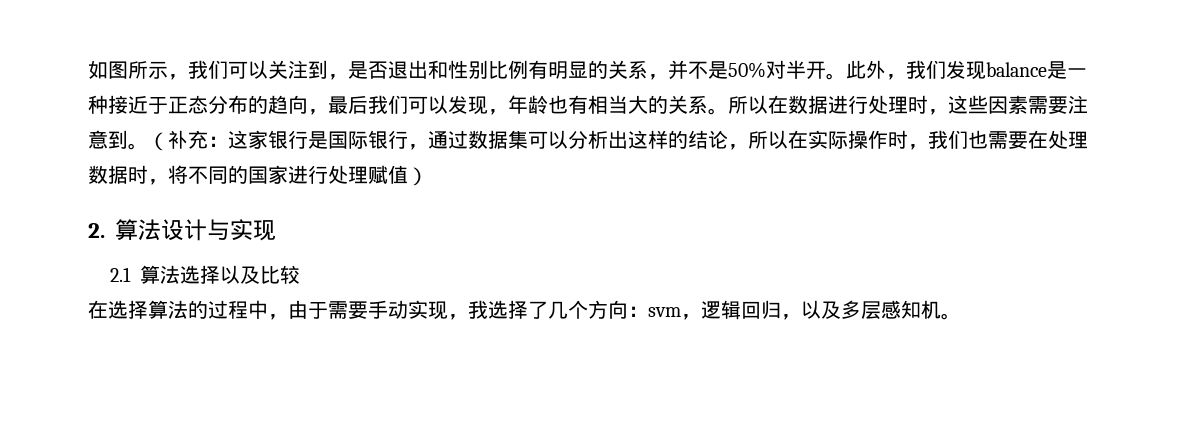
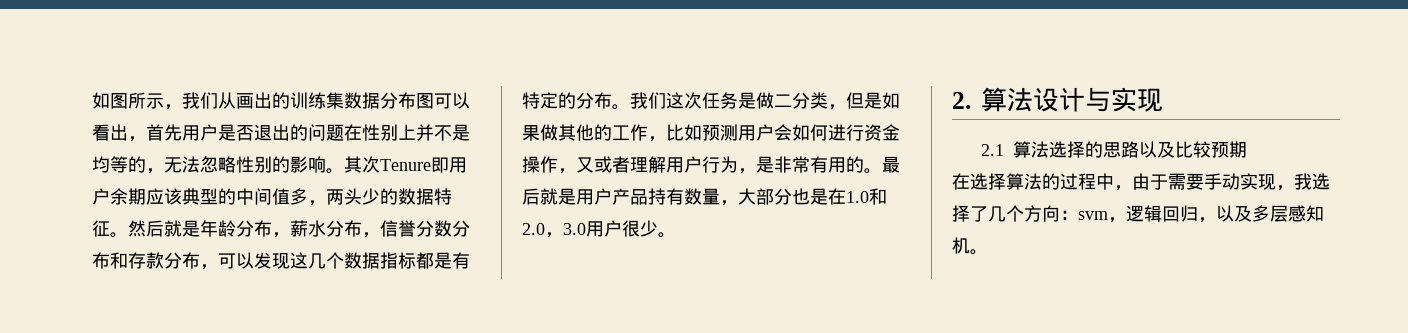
- 如图所示，我们可以关注到，是否退出和性别比例有明显的关系，并不是50%对半开。此外，我们发现balance是一种接近于正态分布的趋向，最后我们可以发现，年龄也有相当大的关系。所以在数据进行处理时，这些因素需要注意到。（补充：这家银行是国际银行，通过数据集可以分析出这样的结论，所以在实际操作时，我们也需要在处理数据时，将不同的国家进行处理赋值）
+ 如图所示，我们从画出的训练集数据分布图可以看出，首先用户是否退出的问题在性别上并不是均等的，无法忽略性别的影响。其次Tenure即用户余期应该典型的中间值多，两头少的数据特征。然后就是年龄分布，薪水分布，信誉分数分布和存款分布，可以发现这几个数据指标都是有特定的分布。我们这次任务是做二分类，但是如果做其他的工作，比如预测用户会如何进行资金操作，又或者理解用户行为，是非常有用的。最后就是用户产品持有数量，大部分也是在1.0和2.0，3.0用户很少。
- 2.1算法选择以及比较
+ 2.1算法选择的思路以及比较预期

